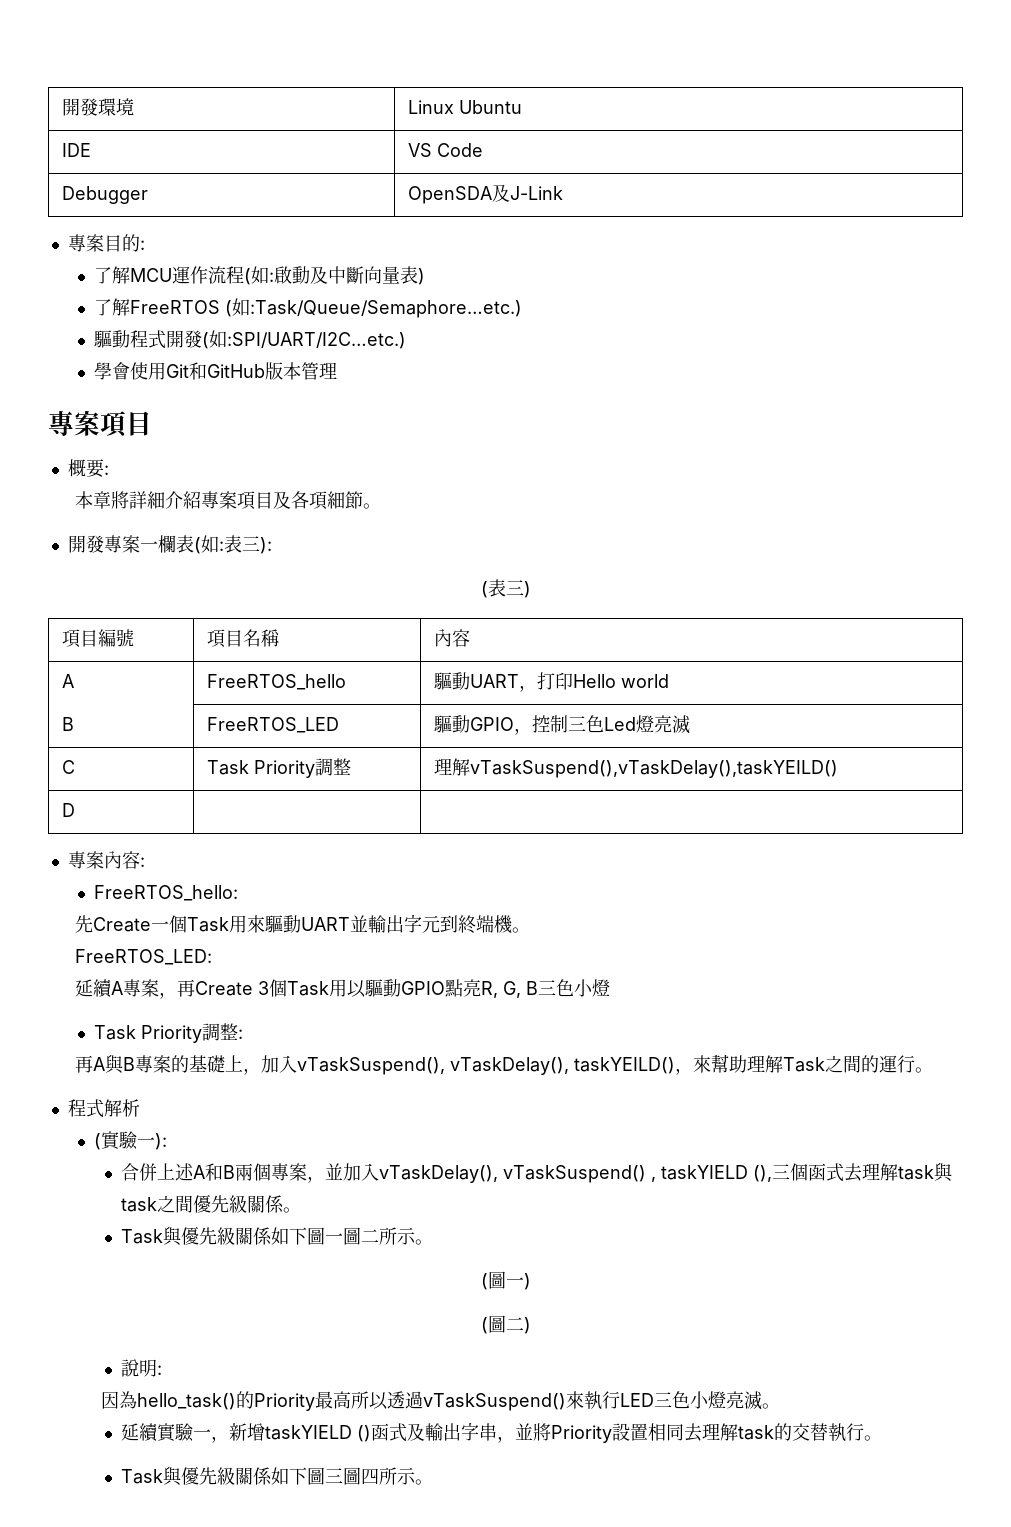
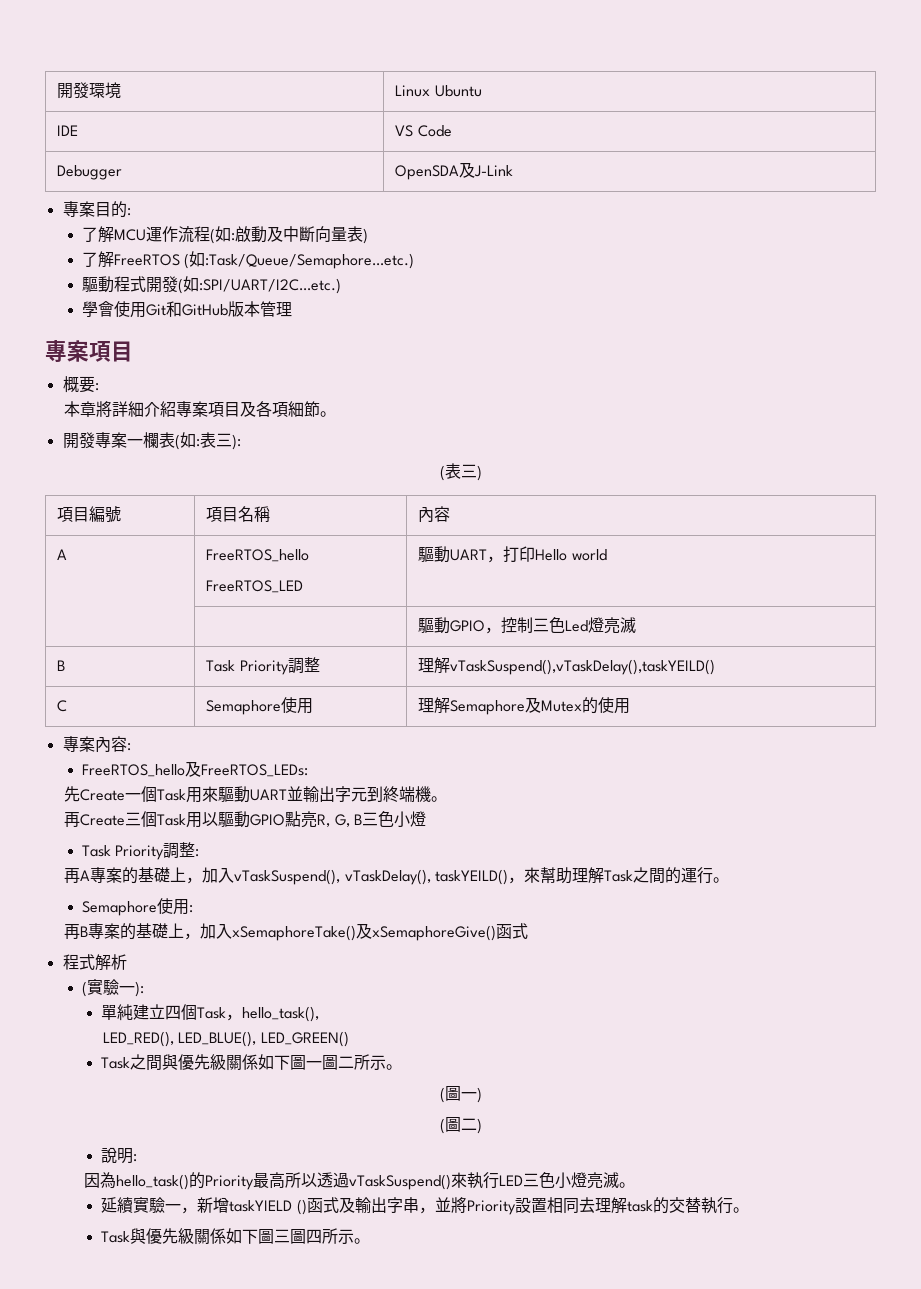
- A | FreeRTOS_hello | 驅動UART，打印Hello world
+ A | FreeRTOS_hello
+ FreeRTOS_LED | 驅動UART，打印Hello world
- B | FreeRTOS_LED | 驅動GPIO，控制三色Led燈亮滅
+ | | 驅動GPIO，控制三色Led燈亮滅
- C | Task Priority調整 | 理解vTaskSuspend(),vTaskDelay(),taskYEILD()
+ B | Task Priority調整 | 理解vTaskSuspend(),vTaskDelay(),taskYEILD()
- D | |
+ C | Semaphore使用 | 理解Semaphore及Mutex的使用
- FreeRTOS_hello:
+ FreeRTOS_hello及FreeRTOS_LEDs:
- FreeRTOS_LED:
- 延續A專案，再Create 3個Task用以驅動GPIO點亮R, G, B三色小燈
+ 再Create三個Task用以驅動GPIO點亮R, G, B三色小燈
- 再A與B專案的基礎上，加入vTaskSuspend(), vTaskDelay(), taskYEILD()，來幫助理解Task之間的運行。
+ 再A專案的基礎上，加入vTaskSuspend(), vTaskDelay(), taskYEILD()，來幫助理解Task之間的運行。
+ Semaphore使用:
+ 再B專案的基礎上，加入xSemaphoreTake()及xSemaphoreGive()函式
- 合併上述A和B兩個專案，並加入vTaskDelay(), vTaskSuspend() , taskYIELD (),三個函式去理解task與task之間優先級關係。
- Task與優先級關係如下圖一圖二所示。
+ 單純建立四個Task，hello_task(),
+ LED_RED(), LED_BLUE(), LED_GREEN()
+ Task之間與優先級關係如下圖一圖二所示。

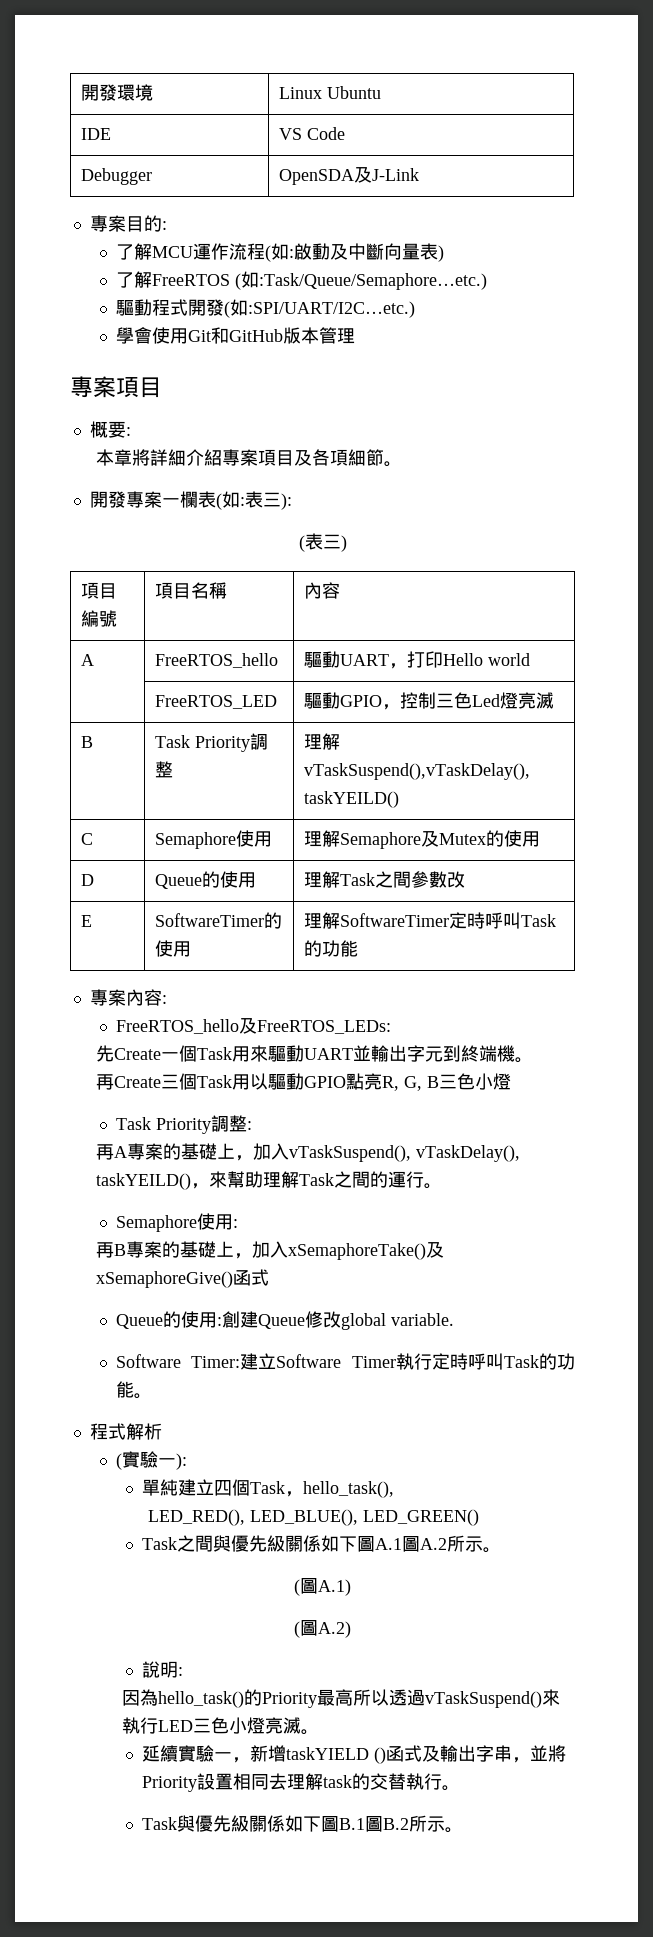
- A | FreeRTOS_hello
- FreeRTOS_LED | 驅動UART，打印Hello world
+ A | FreeRTOS_hello | 驅動UART，打印Hello world
- | | 驅動GPIO，控制三色Led燈亮滅
+ | FreeRTOS_LED | 驅動GPIO，控制三色Led燈亮滅
+ D | Queue的使用 | 理解Task之間參數改
+ E | SoftwareTimer的使用 | 理解SoftwareTimer定時呼叫Task的功能
+ Queue的使用:創建Queue修改global variable.
+ Software Timer:建立Software Timer執行定時呼叫Task的功能。
- Task之間與優先級關係如下圖一圖二所示。
+ Task之間與優先級關係如下圖A.1圖A.2所示。
- (圖一)
- (圖二)
+ (圖A.1)
+ (圖A.2)
- Task與優先級關係如下圖三圖四所示。
+ Task與優先級關係如下圖B.1圖B.2所示。

